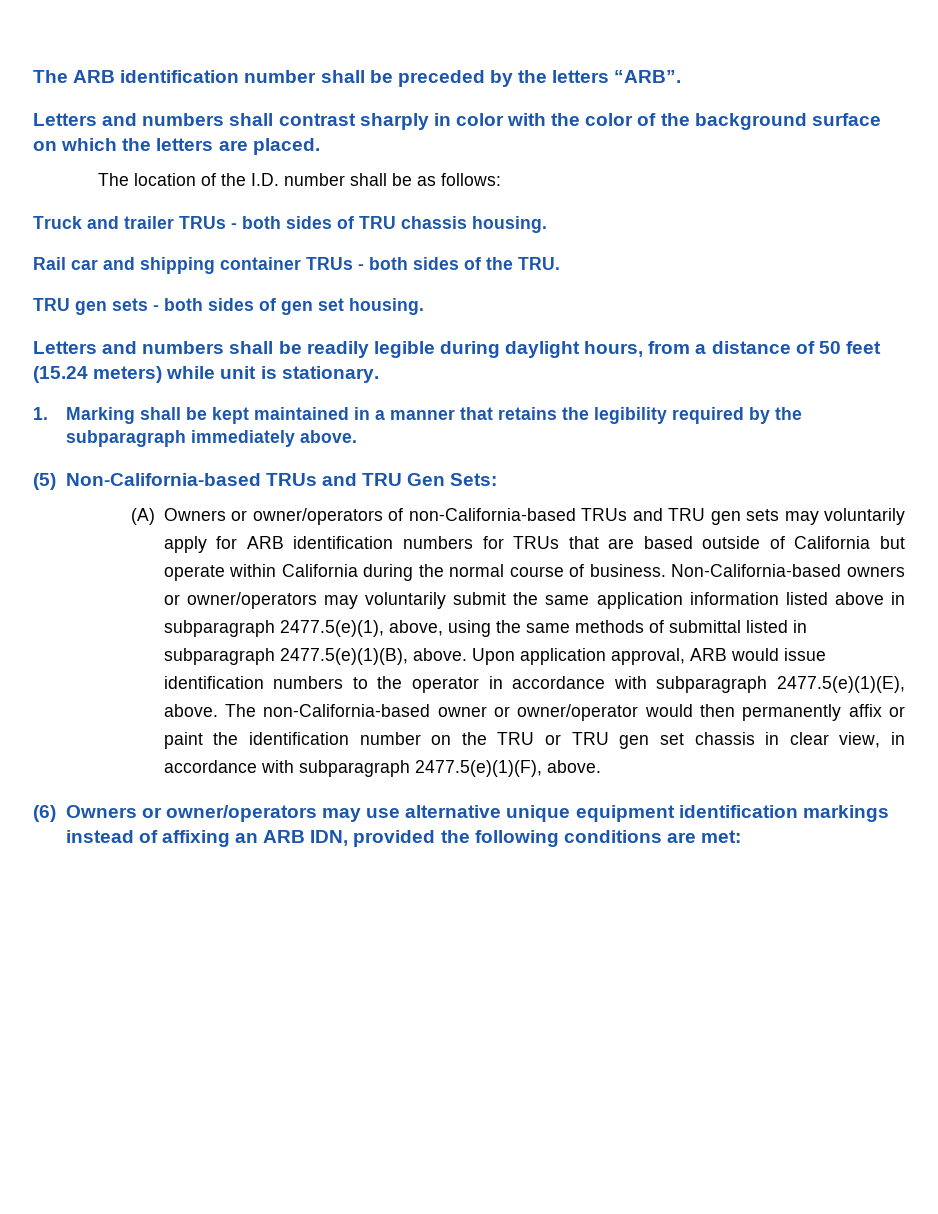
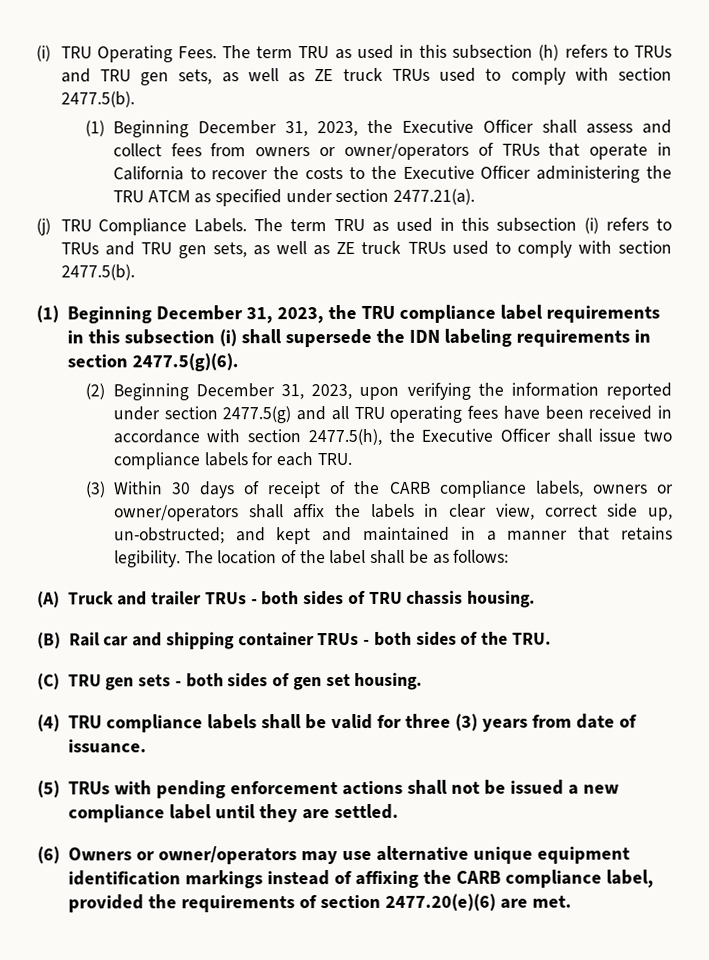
- The ARB identification number shall be preceded by the letters “ARB”.
- Letters and numbers shall contrast sharply in color with the color of the background surface on which the letters are placed.
- The location of the I.D. number shall be as follows:
+ (i) TRU Operating Fees. The term TRU as used in this subsection (h) refers to TRUs and TRU gen sets, as well as ZE truck TRUs used to comply with section 2477.5(b).
+ (1) Beginning December 31, 2023, the Executive Officer shall assess and collect fees from owners or owner/operators of TRUs that operate in California to recover the costs to the Executive Officer administering the TRU ATCM as specified under section 2477.21(a).
+ (j) TRU Compliance Labels. The term TRU as used in this subsection (i) refers to TRUs and TRU gen sets, as well as ZE truck TRUs used to comply with section 2477.5(b).
+ (1) Beginning December 31, 2023, the TRU compliance label requirements in this subsection (i) shall supersede the IDN labeling requirements in section 2477.5(g)(6).
+ (2) Beginning December 31, 2023, upon verifying the information reported under section 2477.5(g) and all TRU operating fees have been received in accordance with section 2477.5(h), the Executive Officer shall issue two compliance labels for each TRU.
+ (3) Within 30 days of receipt of the CARB compliance labels, owners or owner/operators shall affix the labels in clear view, correct side up, un-obstructed; and kept and maintained in a manner that retains legibility. The location of the label shall be as follows:
- Truck and trailer TRUs - both sides of TRU chassis housing.
+ (A) Truck and trailer TRUs - both sides of TRU chassis housing.
- Rail car and shipping container TRUs - both sides of the TRU.
+ (B) Rail car and shipping container TRUs - both sides of the TRU.
- TRU gen sets - both sides of gen set housing.
+ (C) TRU gen sets - both sides of gen set housing.
- Letters and numbers shall be readily legible during daylight hours, from a distance of 50 feet (15.24 meters) while unit is stationary.
- 1. Marking shall be kept maintained in a manner that retains the legibility required by the subparagraph immediately above.
- (5) Non-California-based TRUs and TRU Gen Sets:
- (A) Owners or owner/operators of non-California-based TRUs and TRU gen sets may voluntarily apply for ARB identification numbers for TRUs that are based outside of California but operate within California during the normal course of business. Non-California-based owners or owner/operators may voluntarily submit the same application information listed above in subparagraph 2477.5(e)(1), above, using the same methods of submittal listed in subparagraph 2477.5(e)(1)(B), above. Upon application approval, ARB would issue identification numbers to the operator in accordance with subparagraph 2477.5(e)(1)(E), above. The non-California-based owner or owner/operator would then permanently affix or paint the identification number on the TRU or TRU gen set chassis in clear view, in accordance with subparagraph 2477.5(e)(1)(F), above.
+ (4) TRU compliance labels shall be valid for three (3) years from date of issuance.
+ (5) TRUs with pending enforcement actions shall not be issued a new compliance label until they are settled.
- (6) Owners or owner/operators may use alternative unique equipment identification markings instead of affixing an ARB IDN, provided the following conditions are met:
+ (6) Owners or owner/operators may use alternative unique equipment identification markings instead of affixing the CARB compliance label, provided the requirements of section 2477.20(e)(6) are met.

